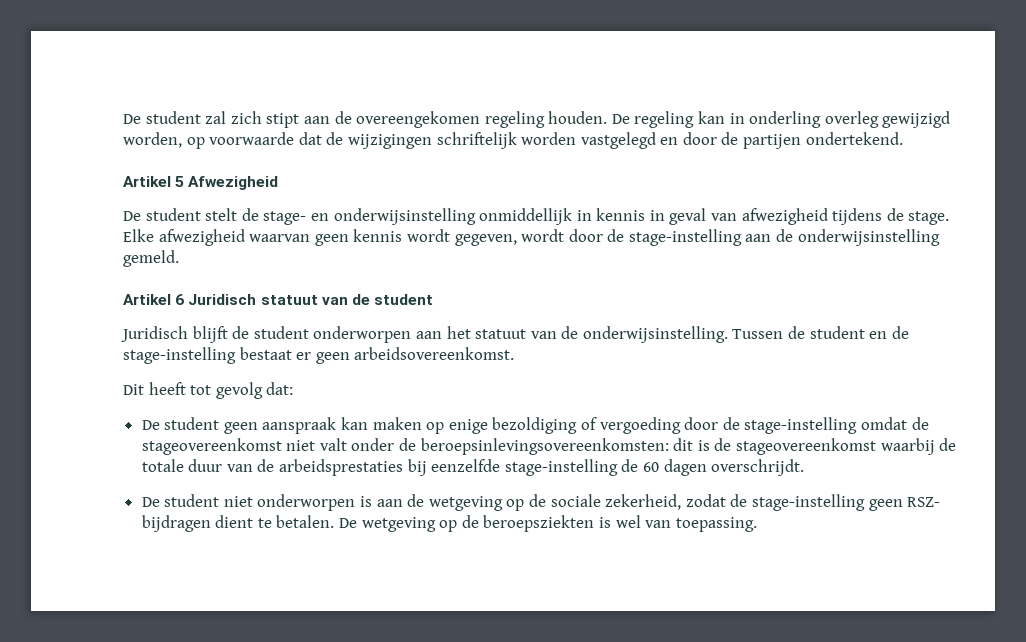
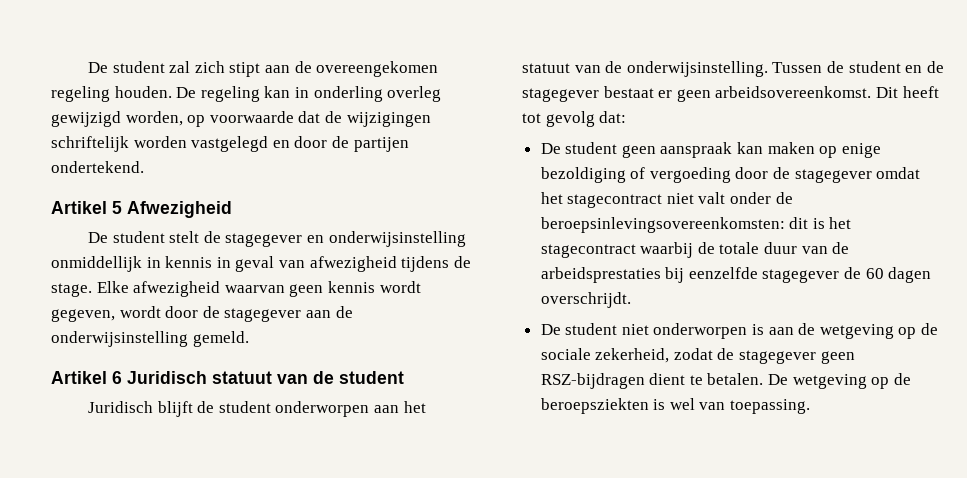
- De student stelt de stage- en onderwijsinstelling onmiddellijk in kennis in geval van afwezigheid tijdens de stage.
+ De student stelt de stagegever en onderwijsinstelling onmiddellijk in kennis in geval van afwezigheid tijdens de stage.
- Elke afwezigheid waarvan geen kennis wordt gegeven, wordt door de stage-instelling aan de onderwijsinstelling gemeld.
+ Elke afwezigheid waarvan geen kennis wordt gegeven, wordt door de stagegever aan de onderwijsinstelling gemeld.
- Tussen de student en de stage-instelling bestaat er geen arbeidsovereenkomst.
- Dit heeft tot gevolg dat:
+ Tussen de student en de stagegever bestaat er geen arbeidsovereenkomst. Dit heeft tot gevolg dat:
- De student geen aanspraak kan maken op enige bezoldiging of vergoeding door de stage-instelling omdat de stageovereenkomst niet valt onder de beroepsinlevingsovereenkomsten: dit is de stageovereenkomst waarbij de totale duur van de arbeidsprestaties bij eenzelfde stage-instelling de 60 dagen overschrijdt.
+ De student geen aanspraak kan maken op enige bezoldiging of vergoeding door de stagegever omdat het stagecontract niet valt onder de beroepsinlevingsovereenkomsten: dit is het stagecontract waarbij de totale duur van de arbeidsprestaties bij eenzelfde stagegever de 60 dagen overschrijdt.
- De student niet onderworpen is aan de wetgeving op de sociale zekerheid, zodat de stage-instelling geen RSZ- bijdragen dient te betalen.
+ De student niet onderworpen is aan de wetgeving op de sociale zekerheid, zodat de stagegever geen RSZ-bijdragen dient te betalen.

